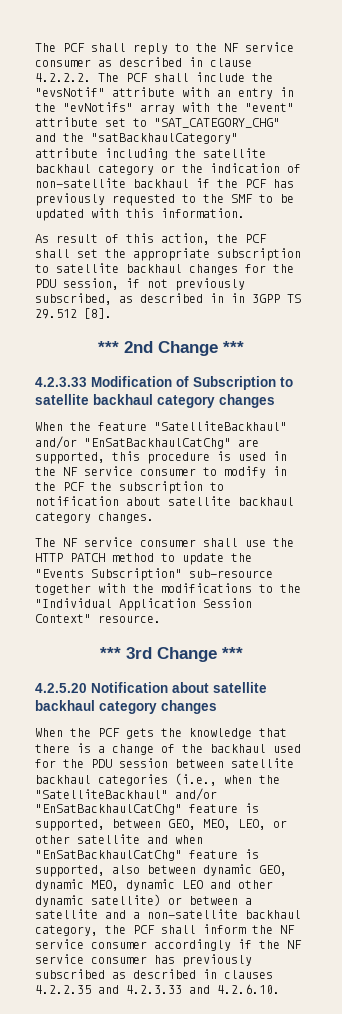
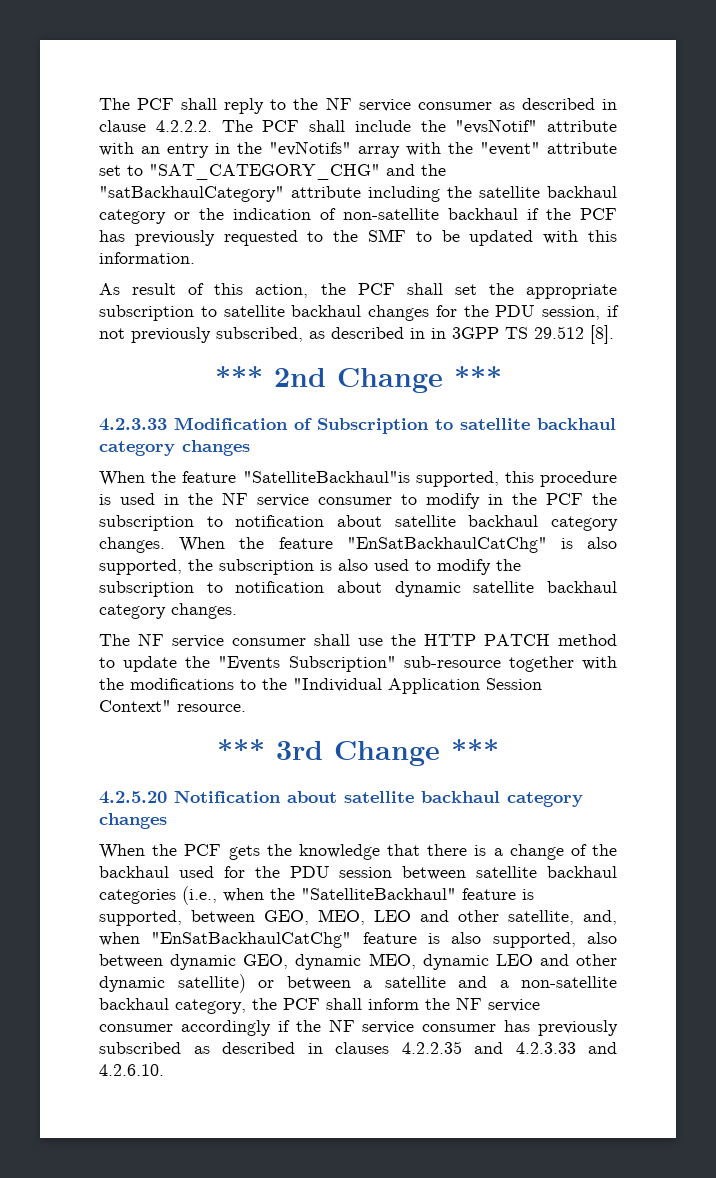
- When the feature "SatelliteBackhaul" and/or "EnSatBackhaulCatChg" are supported, this procedure is used in the NF service consumer to modify in the PCF the subscription to notification about satellite backhaul category changes.
+ When the feature "SatelliteBackhaul"is supported, this procedure is used in the NF service consumer to modify in the PCF the subscription to notification about satellite backhaul category changes. When the feature "EnSatBackhaulCatChg" is also supported, the subscription is also used to modify the subscription to notification about dynamic satellite backhaul category changes.
- When the PCF gets the knowledge that there is a change of the backhaul used for the PDU session between satellite backhaul categories (i.e., when the "SatelliteBackhaul" and/or "EnSatBackhaulCatChg" feature is supported, between GEO, MEO, LEO, or other satellite and when "EnSatBackhaulCatChg" feature is supported, also between dynamic GEO, dynamic MEO, dynamic LEO and other dynamic satellite) or between a satellite and a non-satellite backhaul category, the PCF shall inform the NF service consumer accordingly if the NF service consumer has previously subscribed as described in clauses 4.2.2.35 and 4.2.3.33 and 4.2.6.10.
+ When the PCF gets the knowledge that there is a change of the backhaul used for the PDU session between satellite backhaul categories (i.e., when the "SatelliteBackhaul" feature is supported, between GEO, MEO, LEO and other satellite, and, when "EnSatBackhaulCatChg" feature is also supported, also between dynamic GEO, dynamic MEO, dynamic LEO and other dynamic satellite) or between a satellite and a non-satellite backhaul category, the PCF shall inform the NF service consumer accordingly if the NF service consumer has previously subscribed as described in clauses 4.2.2.35 and 4.2.3.33 and 4.2.6.10.

